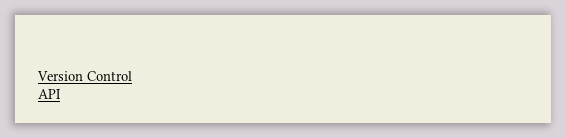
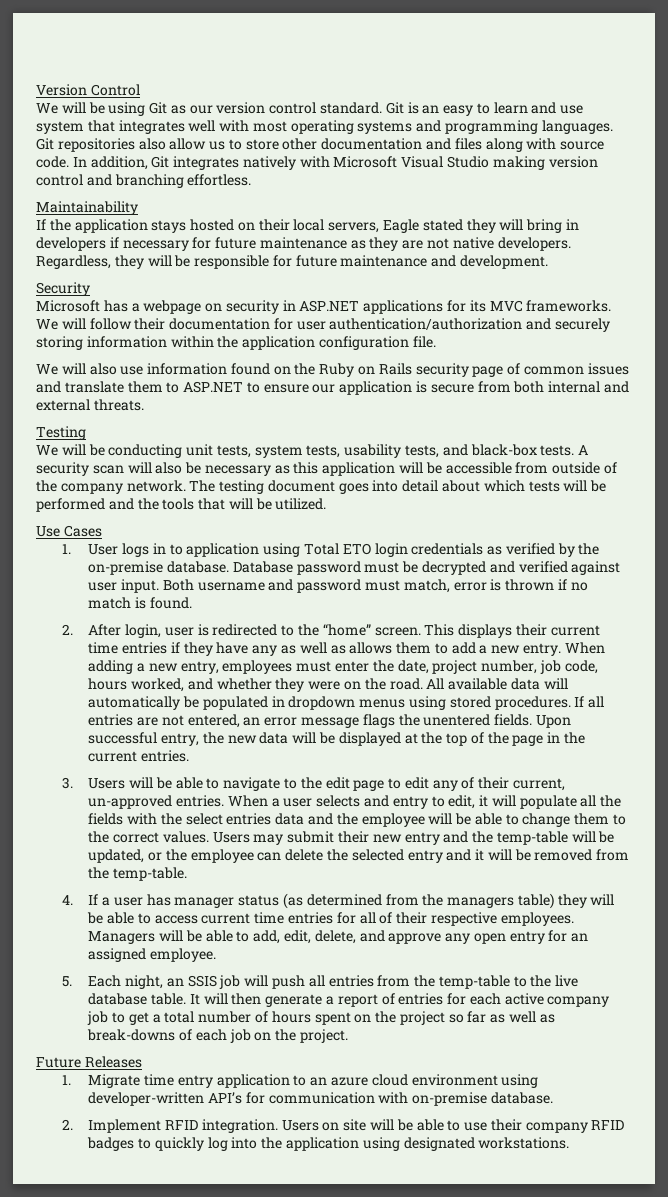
- API
+ We will be using Git as our version control standard. Git is an easy to learn and use system that integrates well with most operating systems and programming languages. Git repositories also allow us to store other documentation and files along with source code. In addition, Git integrates natively with Microsoft Visual Studio making version control and branching effortless.
+ Maintainability
+ If the application stays hosted on their local servers, Eagle stated they will bring in developers if necessary for future maintenance as they are not native developers. Regardless, they will be responsible for future maintenance and development.
+ Security
+ Microsoft has a webpage on security in ASP.NET applications for its MVC frameworks. We will follow their documentation for user authentication/authorization and securely storing information within the application configuration file.
+ We will also use information found on the Ruby on Rails security page of common issues and translate them to ASP.NET to ensure our application is secure from both internal and external threats.
+ Testing
+ We will be conducting unit tests, system tests, usability tests, and black-box tests. A security scan will also be necessary as this application will be accessible from outside of the company network. The testing document goes into detail about which tests will be performed and the tools that will be utilized.
+ Use Cases
+ 1. User logs in to application using Total ETO login credentials as verified by the on-premise database. Database password must be decrypted and verified against user input. Both username and password must match, error is thrown if no match is found.
+ 2. After login, user is redirected to the “home” screen. This displays their current time entries if they have any as well as allows them to add a new entry. When adding a new entry, employees must enter the date, project number, job code, hours worked, and whether they were on the road. All available data will automatically be populated in dropdown menus using stored procedures. If all entries are not entered, an error message flags the unentered fields. Upon successful entry, the new data will be displayed at the top of the page in the current entries.
+ 3. Users will be able to navigate to the edit page to edit any of their current, un-approved entries. When a user selects and entry to edit, it will populate all the fields with the select entries data and the employee will be able to change them to the correct values. Users may submit their new entry and the temp-table will be updated, or the employee can delete the selected entry and it will be removed from the temp-table.
+ 4. If a user has manager status (as determined from the managers table) they will be able to access current time entries for all of their respective employees. Managers will be able to add, edit, delete, and approve any open entry for an assigned employee.
+ 5. Each night, an SSIS job will push all entries from the temp-table to the live database table. It will then generate a report of entries for each active company job to get a total number of hours spent on the project so far as well as break-downs of each job on the project.
+ Future Releases
+ 1. Migrate time entry application to an azure cloud environment using developer-written API’s for communication with on-premise database.
+ 2. Implement RFID integration. Users on site will be able to use their company RFID badges to quickly log into the application using designated workstations.

